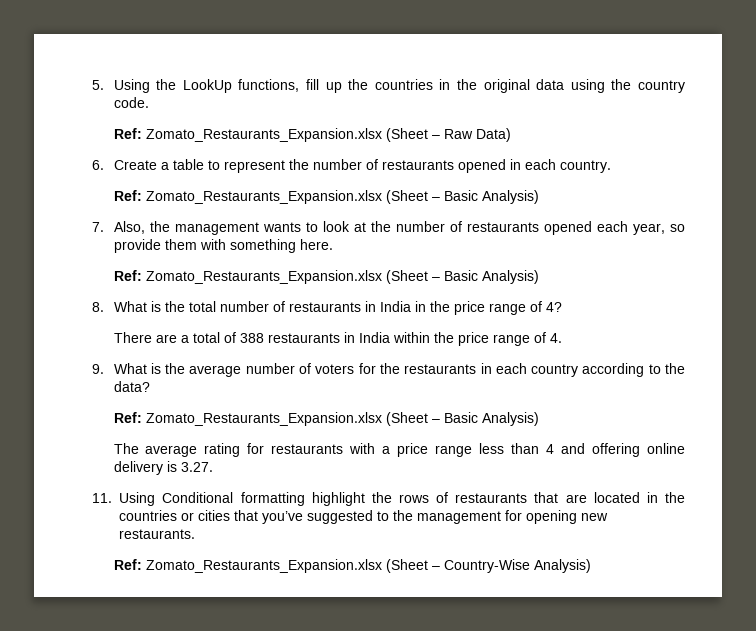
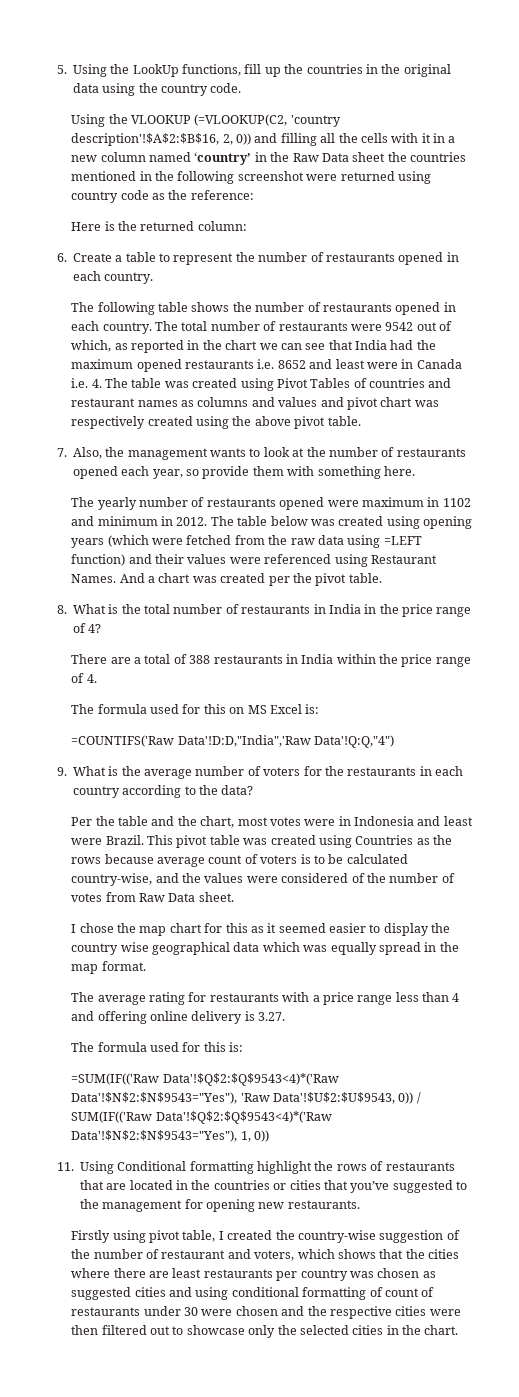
- Ref: Zomato_Restaurants_Expansion.xlsx (Sheet – Raw Data)
+ Using the VLOOKUP (=VLOOKUP(C2, 'country description'!$A$2:$B$16, 2, 0)) and filling all the cells with it in a new column named ‘country’ in the Raw Data sheet the countries mentioned in the following screenshot were returned using country code as the reference:
+ Here is the returned column:
  6. Create a table to represent the number of restaurants opened in each country.
- Ref: Zomato_Restaurants_Expansion.xlsx (Sheet – Basic Analysis)
+ The following table shows the number of restaurants opened in each country. The total number of restaurants were 9542 out of which, as reported in the chart we can see that India had the maximum opened restaurants i.e. 8652 and least were in Canada i.e. 4. The table was created using Pivot Tables of countries and restaurant names as columns and values and pivot chart was respectively created using the above pivot table.
  7. Also, the management wants to look at the number of restaurants opened each year, so provide them with something here.
- Ref: Zomato_Restaurants_Expansion.xlsx (Sheet – Basic Analysis)
+ The yearly number of restaurants opened were maximum in 1102 and minimum in 2012. The table below was created using opening years (which were fetched from the raw data using =LEFT function) and their values were referenced using Restaurant Names. And a chart was created per the pivot table.
+ The formula used for this on MS Excel is:
+ =COUNTIFS('Raw Data'!D:D,"India",'Raw Data'!Q:Q,"4")
  9. What is the average number of voters for the restaurants in each country according to the data?
- Ref: Zomato_Restaurants_Expansion.xlsx (Sheet – Basic Analysis)
+ Per the table and the chart, most votes were in Indonesia and least were Brazil. This pivot table was created using Countries as the rows because average count of voters is to be calculated country-wise, and the values were considered of the number of votes from Raw Data sheet.
+ I chose the map chart for this as it seemed easier to display the country wise geographical data which was equally spread in the map format.
+ The formula used for this is:
+ =SUM(IF(('Raw Data'!$Q$2:$Q$9543<4)*('Raw Data'!$N$2:$N$9543="Yes"), 'Raw Data'!$U$2:$U$9543, 0)) / SUM(IF(('Raw Data'!$Q$2:$Q$9543<4)*('Raw Data'!$N$2:$N$9543="Yes"), 1, 0))
- Ref: Zomato_Restaurants_Expansion.xlsx (Sheet – Country-Wise Analysis)
+ Firstly using pivot table, I created the country-wise suggestion of the number of restaurant and voters, which shows that the cities where there are least restaurants per country was chosen as suggested cities and using conditional formatting of count of restaurants under 30 were chosen and the respective cities were then filtered out to showcase only the selected cities in the chart.

